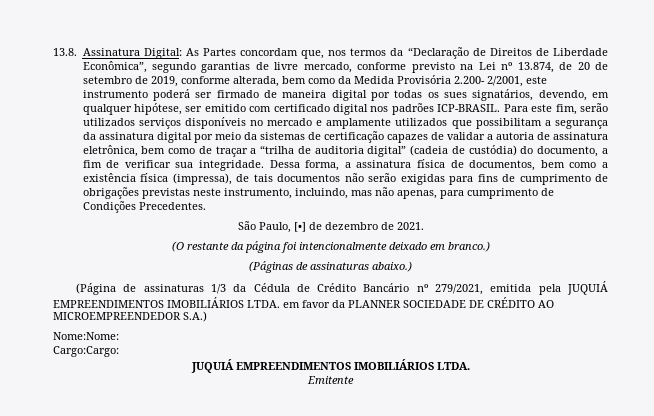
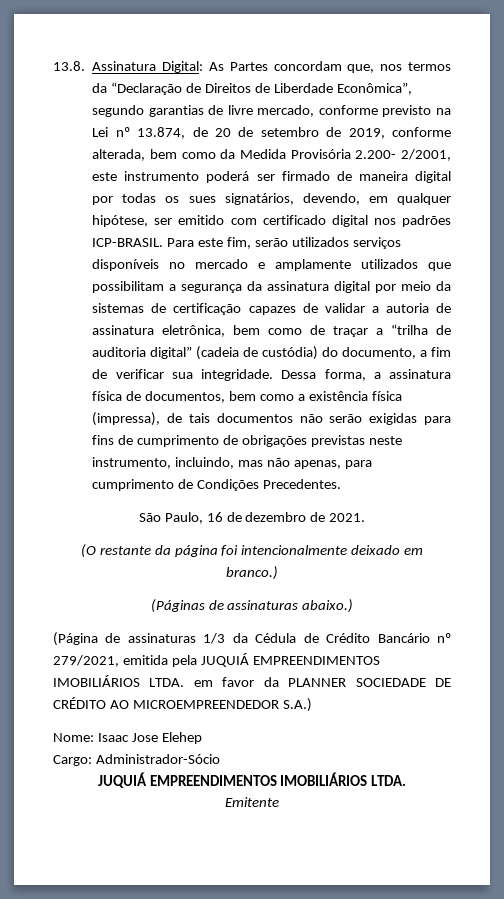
- São Paulo, [•] de dezembro de 2021.
+ São Paulo, 16 de dezembro de 2021.
- Nome:Nome:
- Cargo:Cargo:
+ Nome: Isaac Jose Elehep
+ Cargo: Administrador-Sócio

